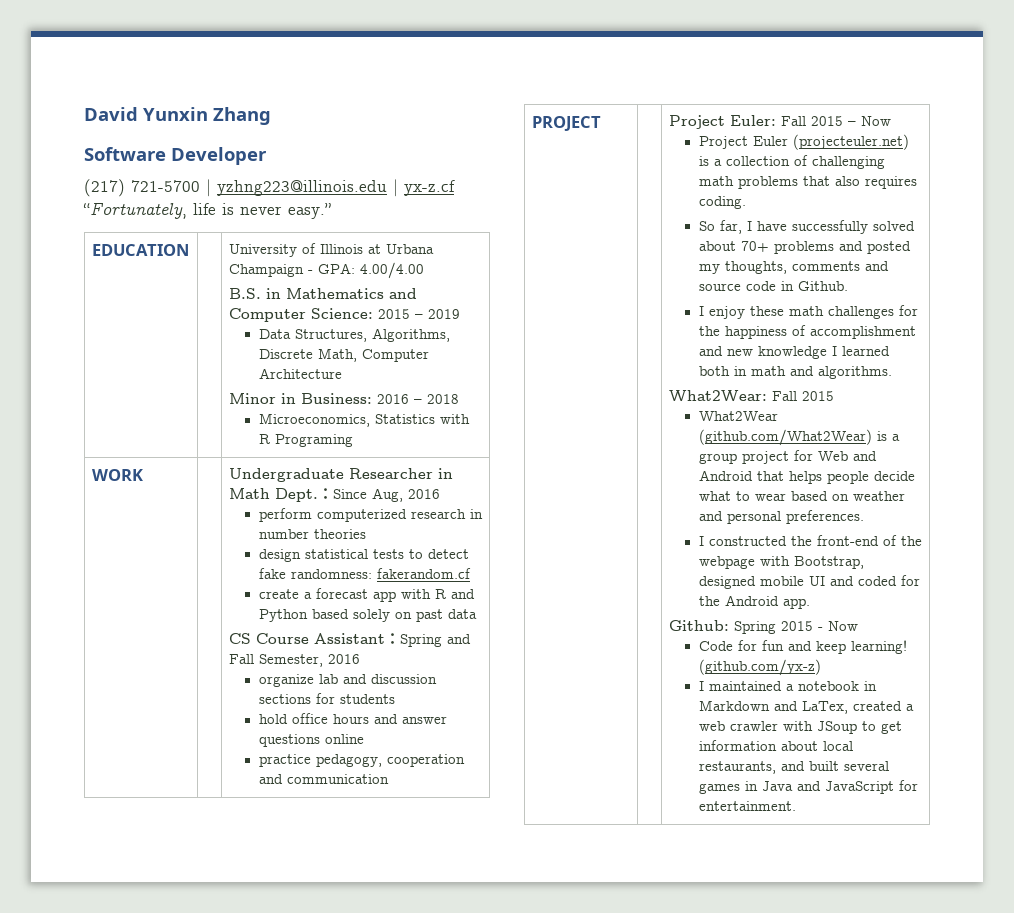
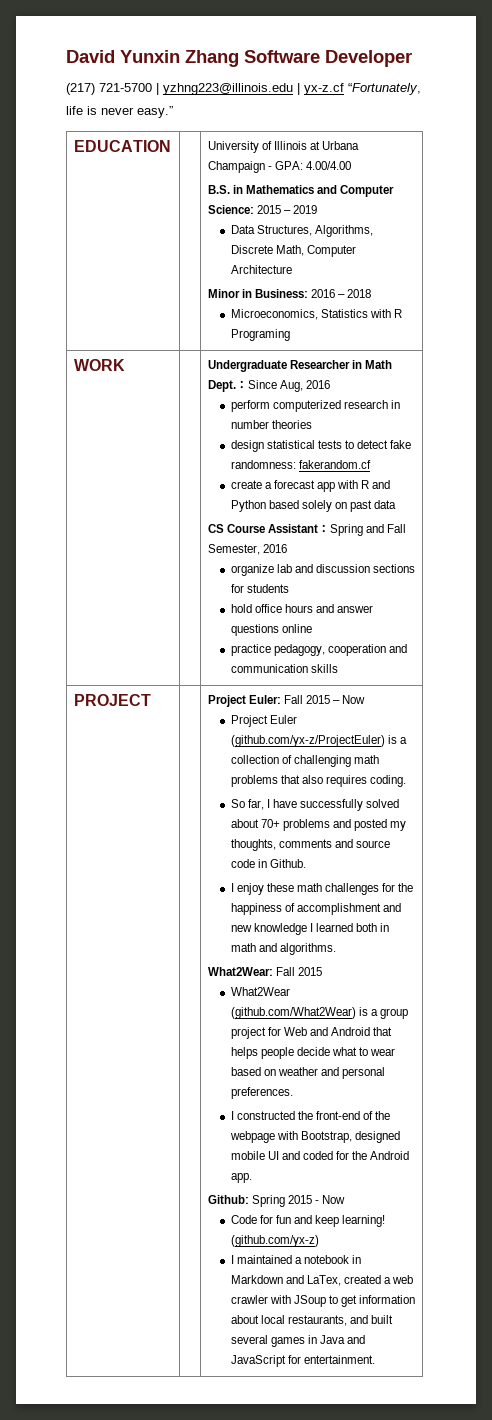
- David Yunxin Zhang
- Software Developer
+ David Yunxin Zhang Software Developer
- practice pedagogy, cooperation and communication
+ practice pedagogy, cooperation and communication skills
- Project Euler (projecteuler.net) is a collection of challenging math problems that also requires coding.
+ Project Euler (github.com/yx-z/ProjectEuler) is a collection of challenging math problems that also requires coding.

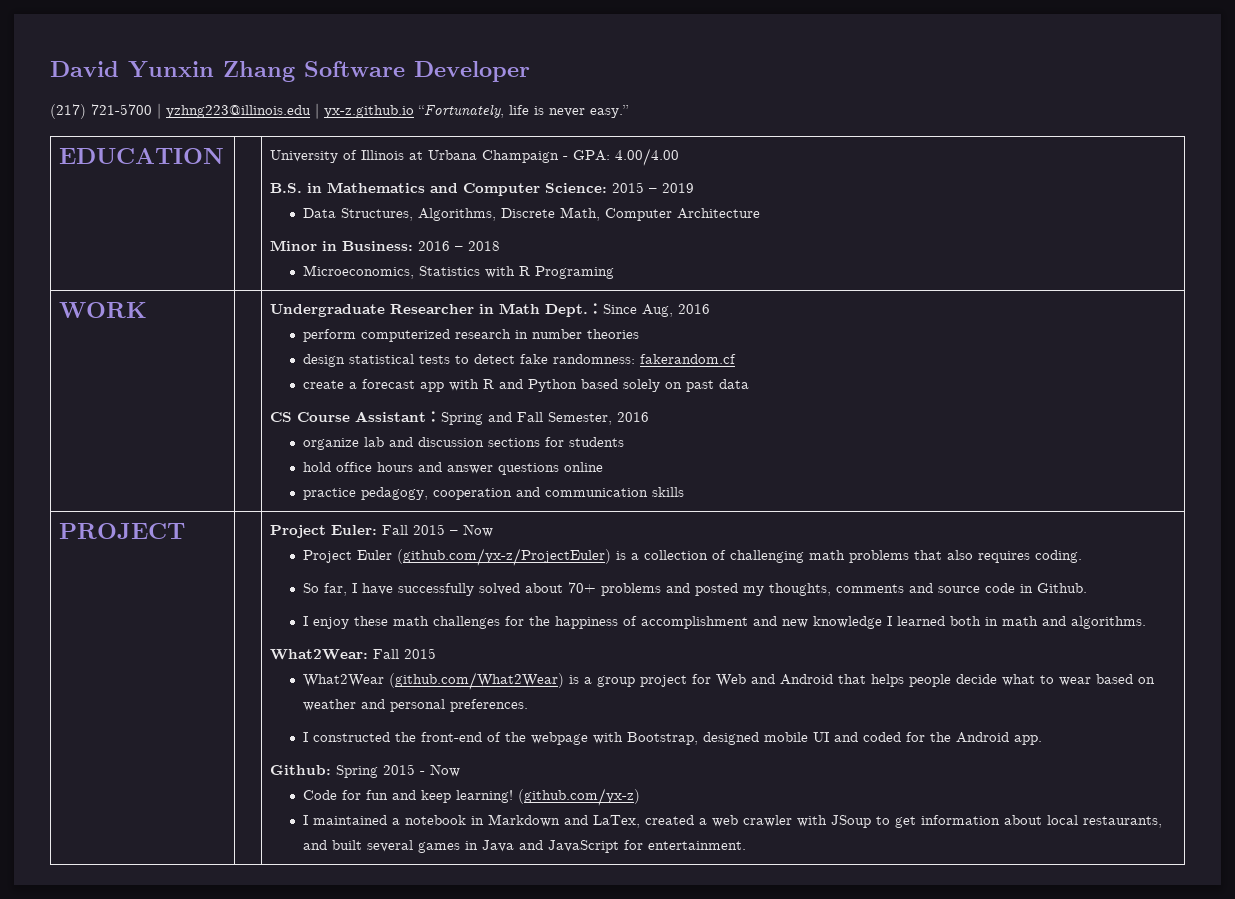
- (217) 721-5700 | yzhng223@illinois.edu | yx-z.cf “Fortunately, life is never easy.”
+ (217) 721-5700 | yzhng223@illinois.edu | yx-z.github.io “Fortunately, life is never easy.”

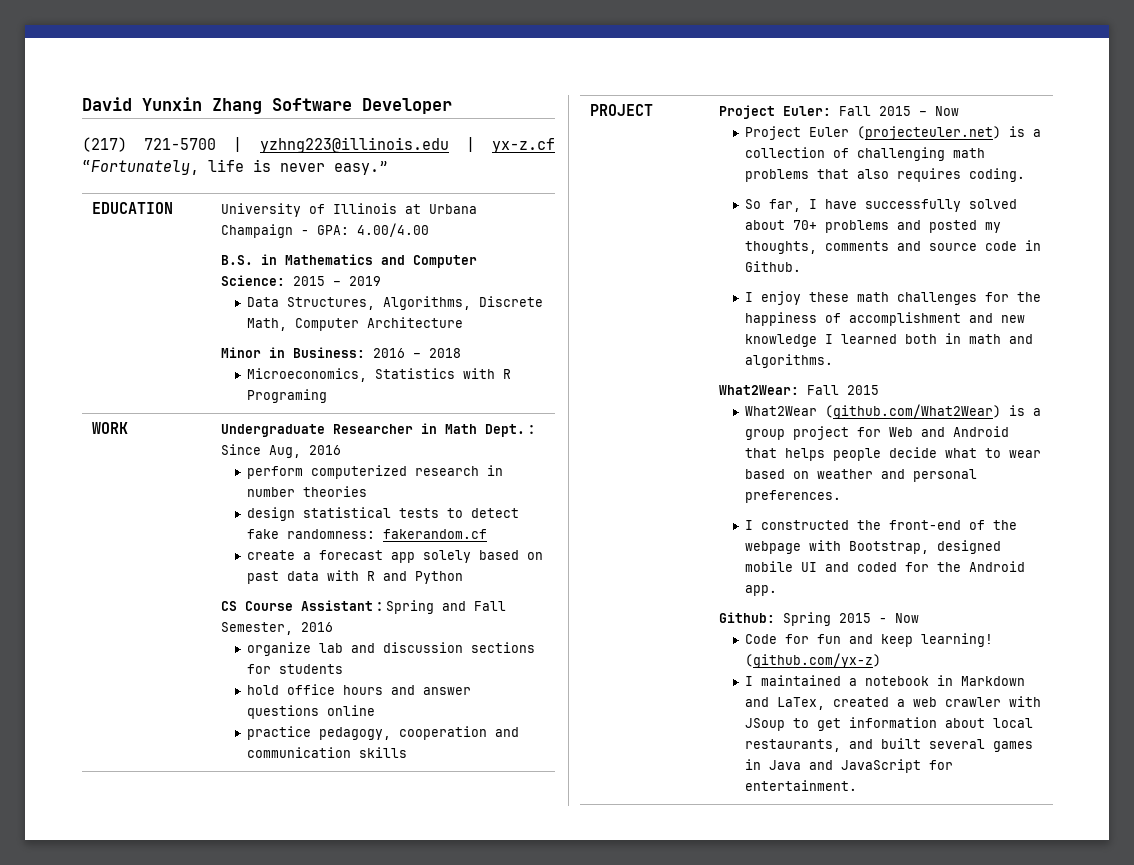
- (217) 721-5700 | yzhng223@illinois.edu | yx-z.github.io “Fortunately, life is never easy.”
+ (217) 721-5700 | yzhng223@illinois.edu | yx-z.cf “Fortunately, life is never easy.”
- create a forecast app with R and Python based solely on past data
+ create a forecast app solely based on past data with R and Python
- Project Euler (github.com/yx-z/ProjectEuler) is a collection of challenging math problems that also requires coding.
+ Project Euler (projecteuler.net) is a collection of challenging math problems that also requires coding.

